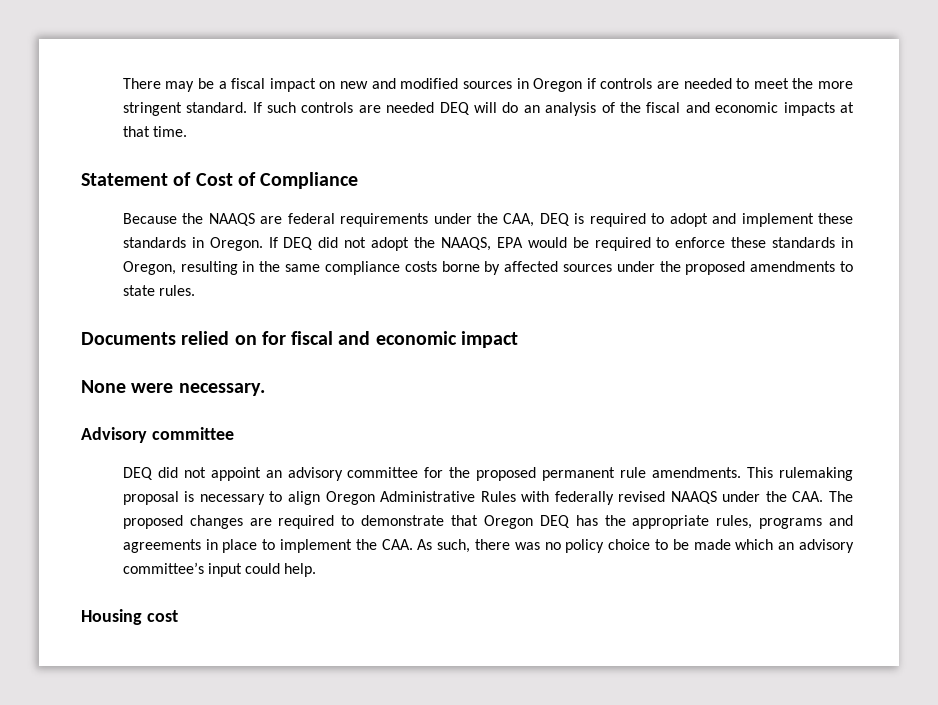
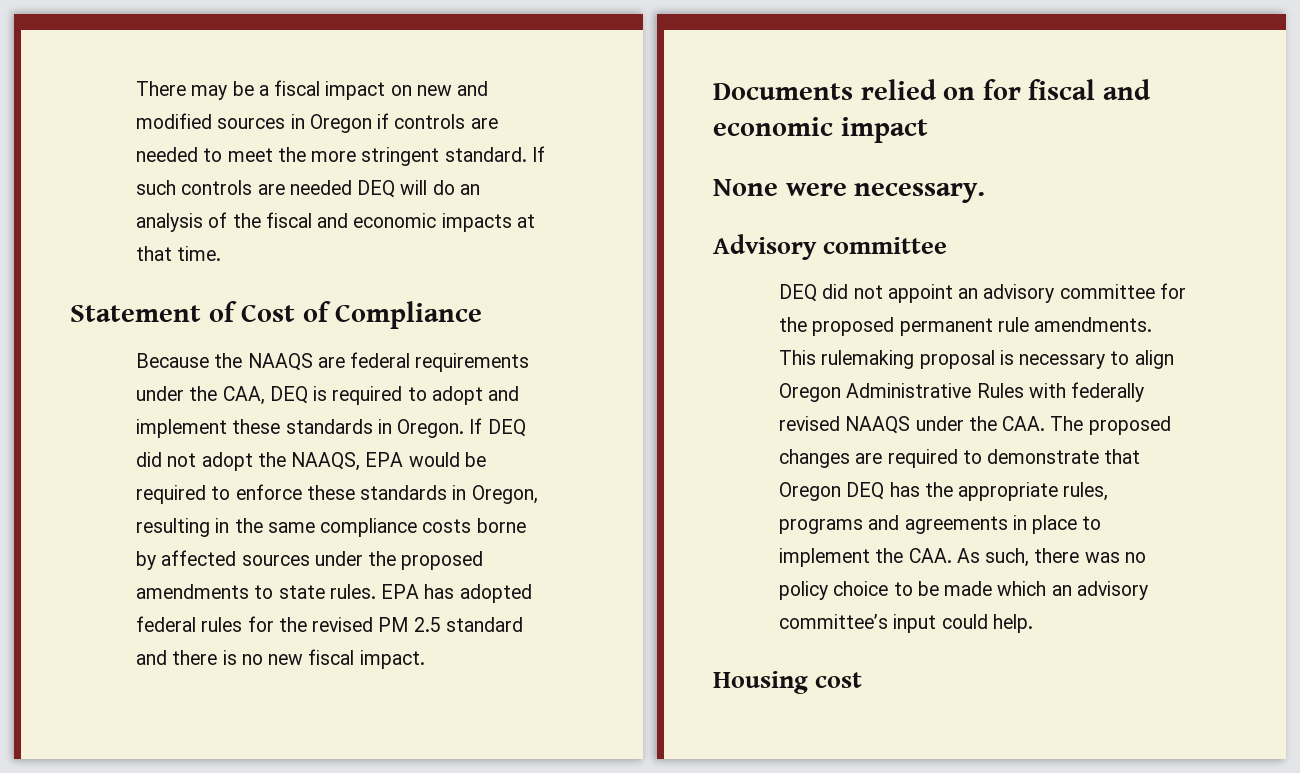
+ EPA has adopted federal rules for the revised PM 2.5 standard and there is no new fiscal impact.

